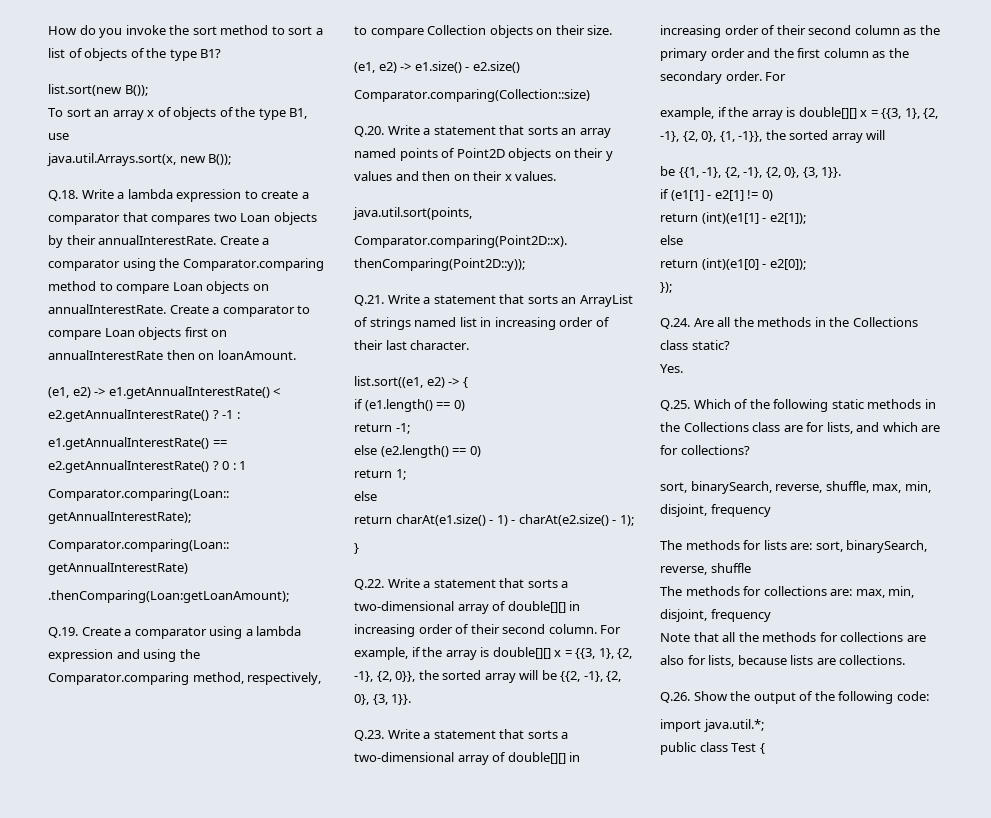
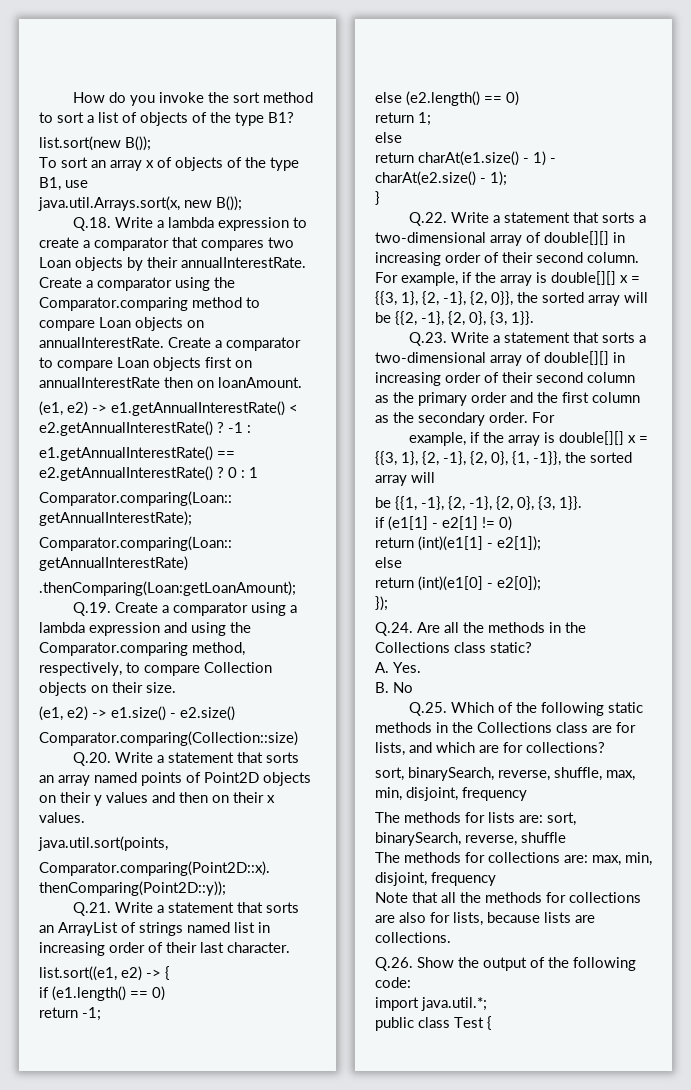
- Yes.
+ A. Yes.
+ B. No

